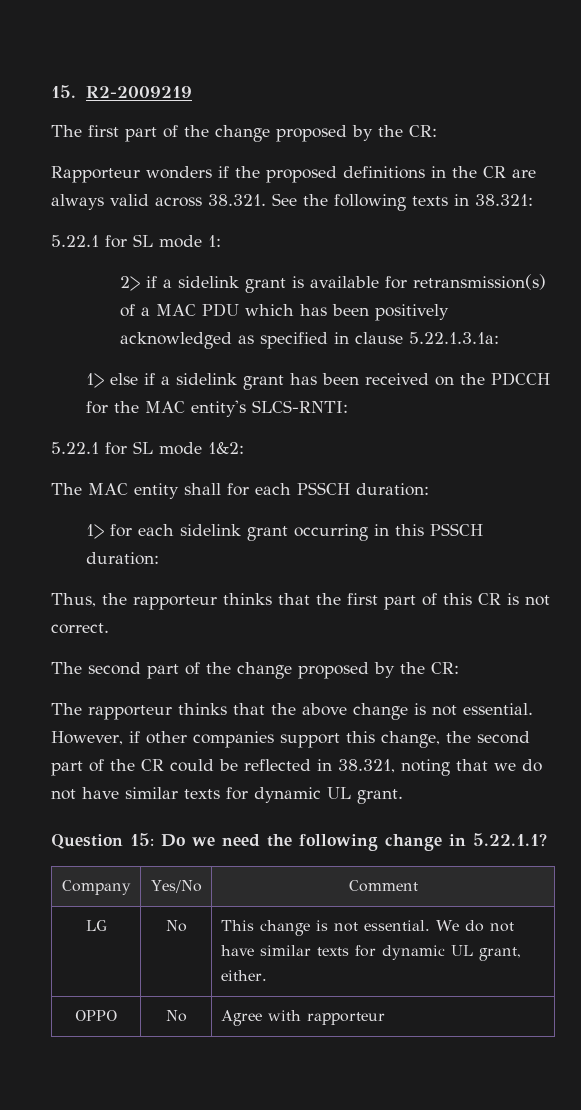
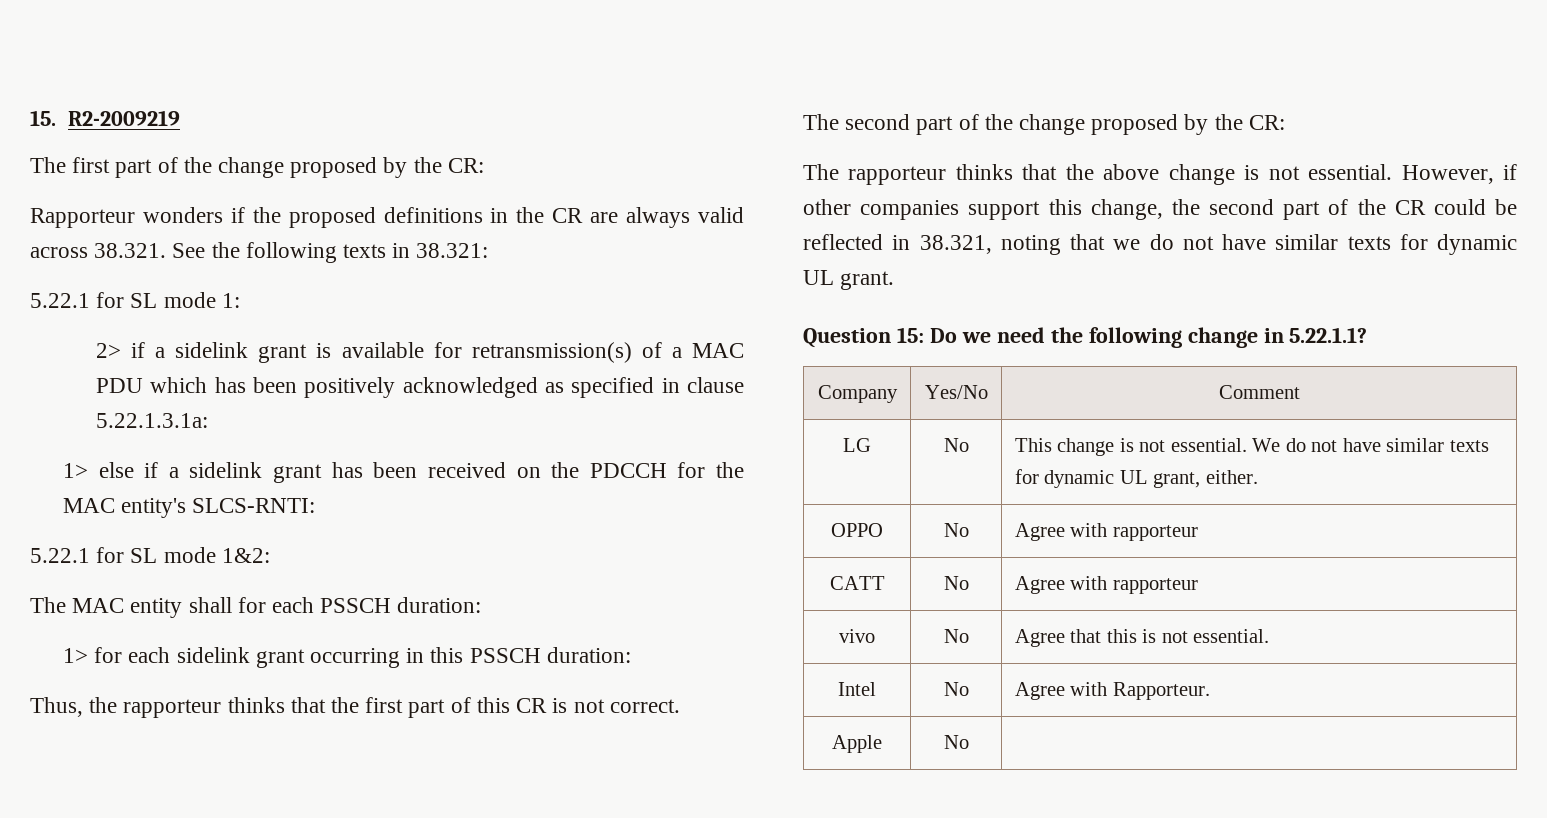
+ CATT | No | Agree with rapporteur
+ vivo | No | Agree that this is not essential.
+ Intel | No | Agree with Rapporteur.
+ Apple | No |

